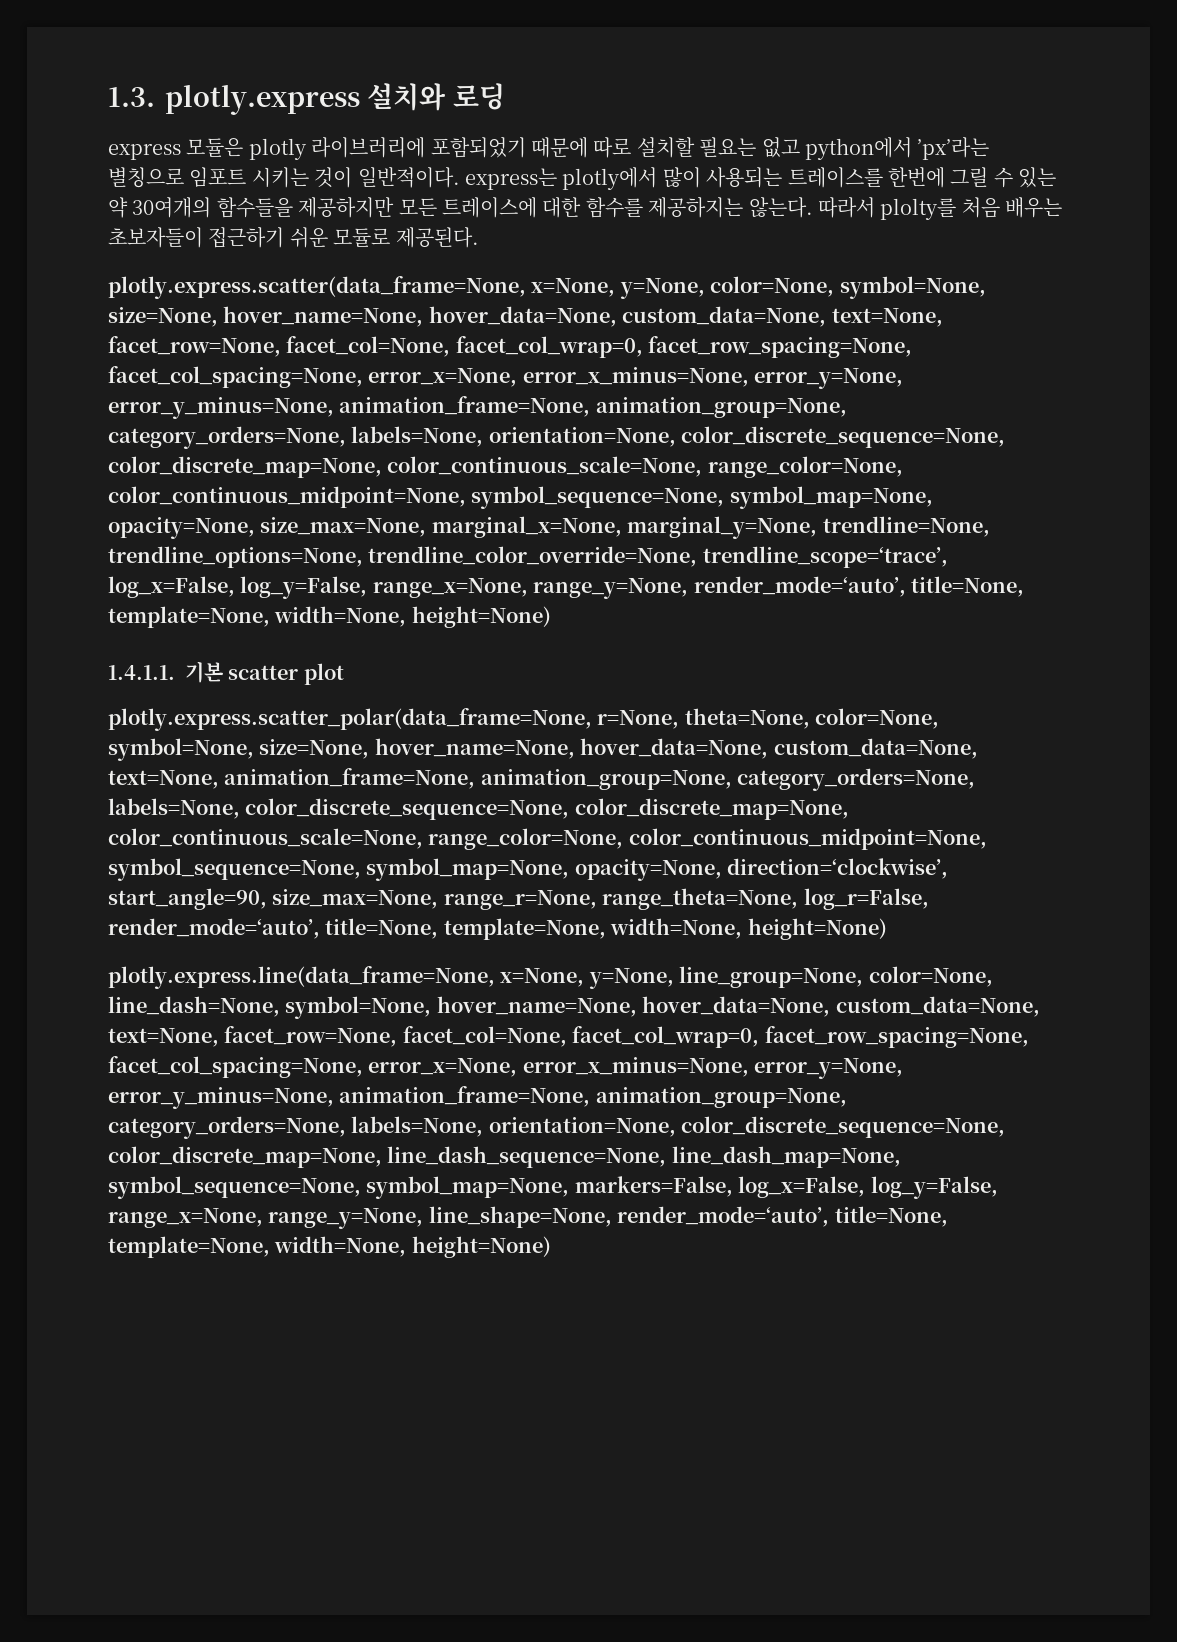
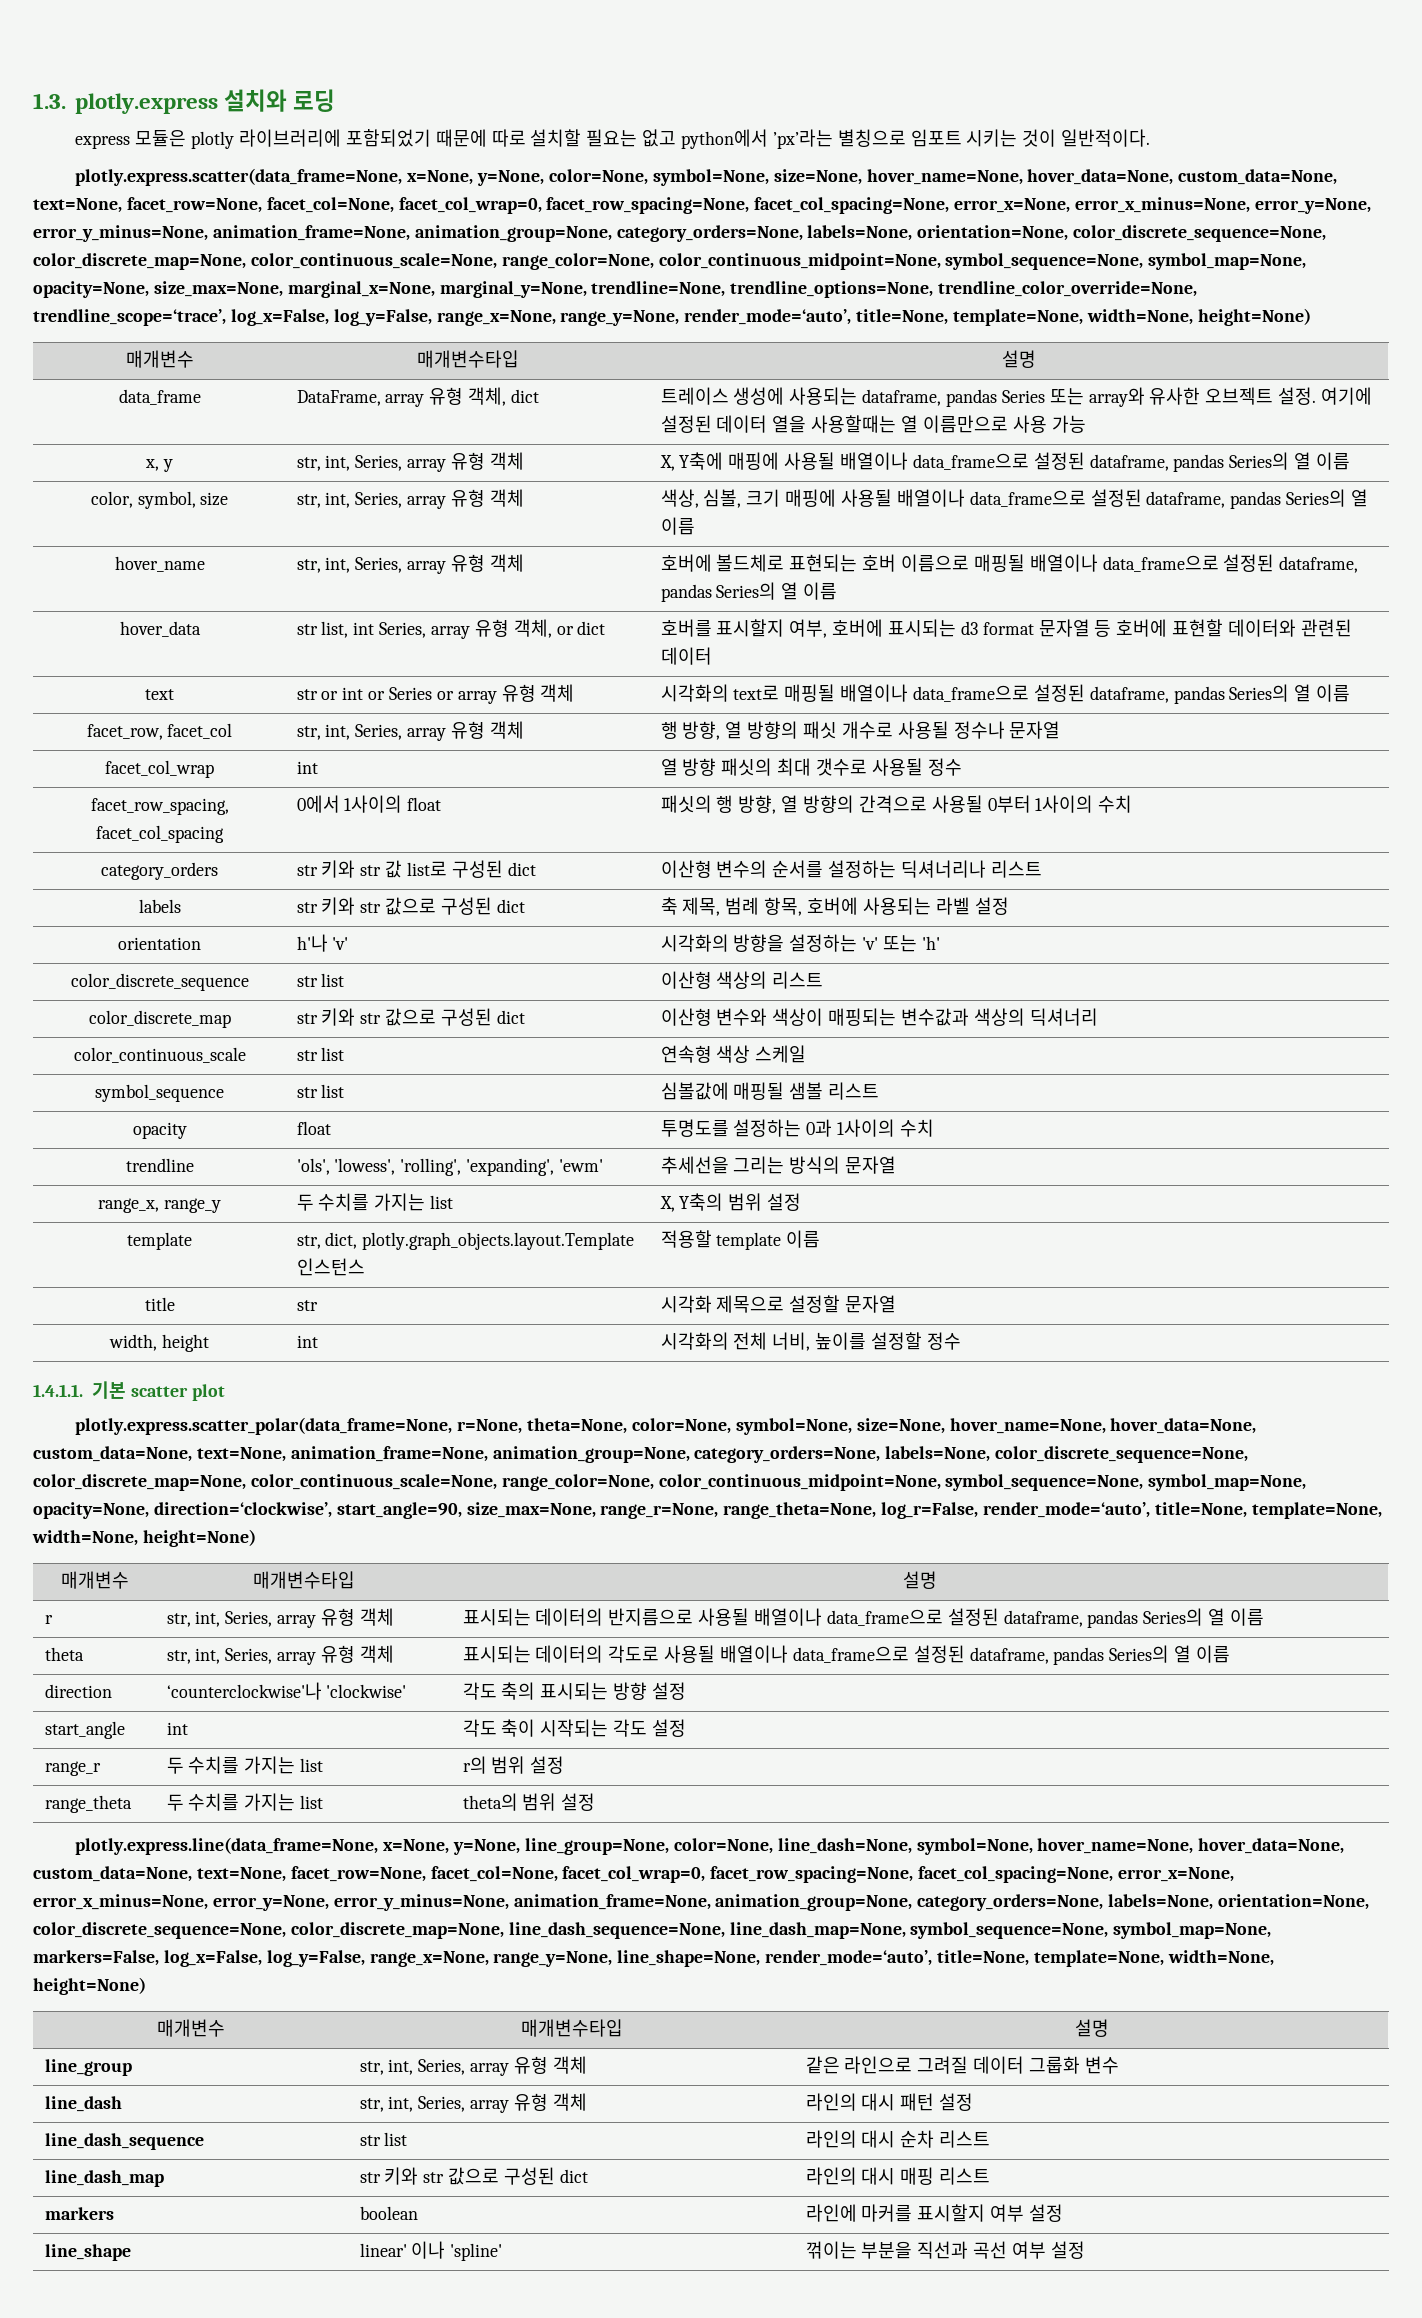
- express 모듈은 plotly 라이브러리에 포함되었기 때문에 따로 설치할 필요는 없고 python에서 ’px’라는 별칭으로 임포트 시키는 것이 일반적이다. express는 plotly에서 많이 사용되는 트레이스를 한번에 그릴 수 있는 약 30여개의 함수들을 제공하지만 모든 트레이스에 대한 함수를 제공하지는 않는다. 따라서 plolty를 처음 배우는 초보자들이 접근하기 쉬운 모듈로 제공된다.
+ express 모듈은 plotly 라이브러리에 포함되었기 때문에 따로 설치할 필요는 없고 python에서 ’px’라는 별칭으로 임포트 시키는 것이 일반적이다.
  plotly.express.scatter(data_frame=None, x=None, y=None, color=None, symbol=None, size=None, hover_name=None, hover_data=None, custom_data=None, text=None, facet_row=None, facet_col=None, facet_col_wrap=0, facet_row_spacing=None, facet_col_spacing=None, error_x=None, error_x_minus=None, error_y=None, error_y_minus=None, animation_frame=None, animation_group=None, category_orders=None, labels=None, orientation=None, color_discrete_sequence=None, color_discrete_map=None, color_continuous_scale=None, range_color=None, color_continuous_midpoint=None, symbol_sequence=None, symbol_map=None, opacity=None, size_max=None, marginal_x=None, marginal_y=None, trendline=None, trendline_options=None, trendline_color_override=None, trendline_scope=‘trace’, log_x=False, log_y=False, range_x=None, range_y=None, render_mode=‘auto’, title=None, template=None, width=None, height=None)
+ 매개변수 | 매개변수타입 | 설명
+ data_frame | DataFrame, array 유형 객체, dict | 트레이스 생성에 사용되는 dataframe, pandas Series 또는 array와 유사한 오브젝트 설정. 여기에 설정된 데이터 열을 사용할때는 열 이름만으로 사용 가능
+ x, y | str, int, Series, array 유형 객체 | X, Y축에 매핑에 사용될 배열이나 data_frame으로 설정된 dataframe, pandas Series의 열 이름
+ color, symbol, size | str, int, Series, array 유형 객체 | 색상, 심볼, 크기 매핑에 사용될 배열이나 data_frame으로 설정된 dataframe, pandas Series의 열 이름
+ hover_name | str, int, Series, array 유형 객체 | 호버에 볼드체로 표현되는 호버 이름으로 매핑될 배열이나 data_frame으로 설정된 dataframe, pandas Series의 열 이름
+ hover_data | str list, int Series, array 유형 객체, or dict | 호버를 표시할지 여부, 호버에 표시되는 d3 format 문자열 등 호버에 표현할 데이터와 관련된 데이터
+ text | str or int or Series or array 유형 객체 | 시각화의 text로 매핑될 배열이나 data_frame으로 설정된 dataframe, pandas Series의 열 이름
+ facet_row, facet_col | str, int, Series, array 유형 객체 | 행 방향, 열 방향의 패싯 개수로 사용될 정수나 문자열
+ facet_col_wrap | int | 열 방향 패싯의 최대 갯수로 사용될 정수
+ facet_row_spacing, facet_col_spacing | 0에서 1사이의 float | 패싯의 행 방향, 열 방향의 간격으로 사용될 0부터 1사이의 수치
+ category_orders | str 키와 str 값 list로 구성된 dict | 이산형 변수의 순서를 설정하는 딕셔너리나 리스트
+ labels | str 키와 str 값으로 구성된 dict | 축 제목, 범례 항목, 호버에 사용되는 라벨 설정
+ orientation | h'나 'v' | 시각화의 방향을 설정하는 'v' 또는 'h'
+ color_discrete_sequence | str list | 이산형 색상의 리스트
+ color_discrete_map | str 키와 str 값으로 구성된 dict | 이산형 변수와 색상이 매핑되는 변수값과 색상의 딕셔너리
+ color_continuous_scale | str list | 연속형 색상 스케일
+ symbol_sequence | str list | 심볼값에 매핑될 샘볼 리스트
+ opacity | float | 투명도를 설정하는 0과 1사이의 수치
+ trendline | 'ols', 'lowess', 'rolling', 'expanding', 'ewm' | 추세선을 그리는 방식의 문자열
+ range_x, range_y | 두 수치를 가지는 list | X, Y축의 범위 설정
+ template | str, dict, plotly.graph_objects.layout.Template 인스턴스 | 적용할 template 이름
+ title | str | 시각화 제목으로 설정할 문자열
+ width, height | int | 시각화의 전체 너비, 높이를 설정할 정수
  plotly.express.scatter_polar(data_frame=None, r=None, theta=None, color=None, symbol=None, size=None, hover_name=None, hover_data=None, custom_data=None, text=None, animation_frame=None, animation_group=None, category_orders=None, labels=None, color_discrete_sequence=None, color_discrete_map=None, color_continuous_scale=None, range_color=None, color_continuous_midpoint=None, symbol_sequence=None, symbol_map=None, opacity=None, direction=‘clockwise’, start_angle=90, size_max=None, range_r=None, range_theta=None, log_r=False, render_mode=‘auto’, title=None, template=None, width=None, height=None)
+ 매개변수 | 매개변수타입 | 설명
+ r | str, int, Series, array 유형 객체 | 표시되는 데이터의 반지름으로 사용될 배열이나 data_frame으로 설정된 dataframe, pandas Series의 열 이름
+ theta | str, int, Series, array 유형 객체 | 표시되는 데이터의 각도로 사용될 배열이나 data_frame으로 설정된 dataframe, pandas Series의 열 이름
+ direction | ‘counterclockwise'나 'clockwise' | 각도 축의 표시되는 방향 설정
+ start_angle | int | 각도 축이 시작되는 각도 설정
+ range_r | 두 수치를 가지는 list | r의 범위 설정
+ range_theta | 두 수치를 가지는 list | theta의 범위 설정
  plotly.express.line(data_frame=None, x=None, y=None, line_group=None, color=None, line_dash=None, symbol=None, hover_name=None, hover_data=None, custom_data=None, text=None, facet_row=None, facet_col=None, facet_col_wrap=0, facet_row_spacing=None, facet_col_spacing=None, error_x=None, error_x_minus=None, error_y=None, error_y_minus=None, animation_frame=None, animation_group=None, category_orders=None, labels=None, orientation=None, color_discrete_sequence=None, color_discrete_map=None, line_dash_sequence=None, line_dash_map=None, symbol_sequence=None, symbol_map=None, markers=False, log_x=False, log_y=False, range_x=None, range_y=None, line_shape=None, render_mode=‘auto’, title=None, template=None, width=None, height=None)
+ 매개변수 | 매개변수타입 | 설명
+ line_group | str, int, Series, array 유형 객체 | 같은 라인으로 그려질 데이터 그룹화 변수
+ line_dash | str, int, Series, array 유형 객체 | 라인의 대시 패턴 설정
+ line_dash_sequence | str list | 라인의 대시 순차 리스트
+ line_dash_map | str 키와 str 값으로 구성된 dict | 라인의 대시 매핑 리스트
+ markers | boolean | 라인에 마커를 표시할지 여부 설정
+ line_shape | linear' 이나 'spline' | 꺾이는 부분을 직선과 곡선 여부 설정

